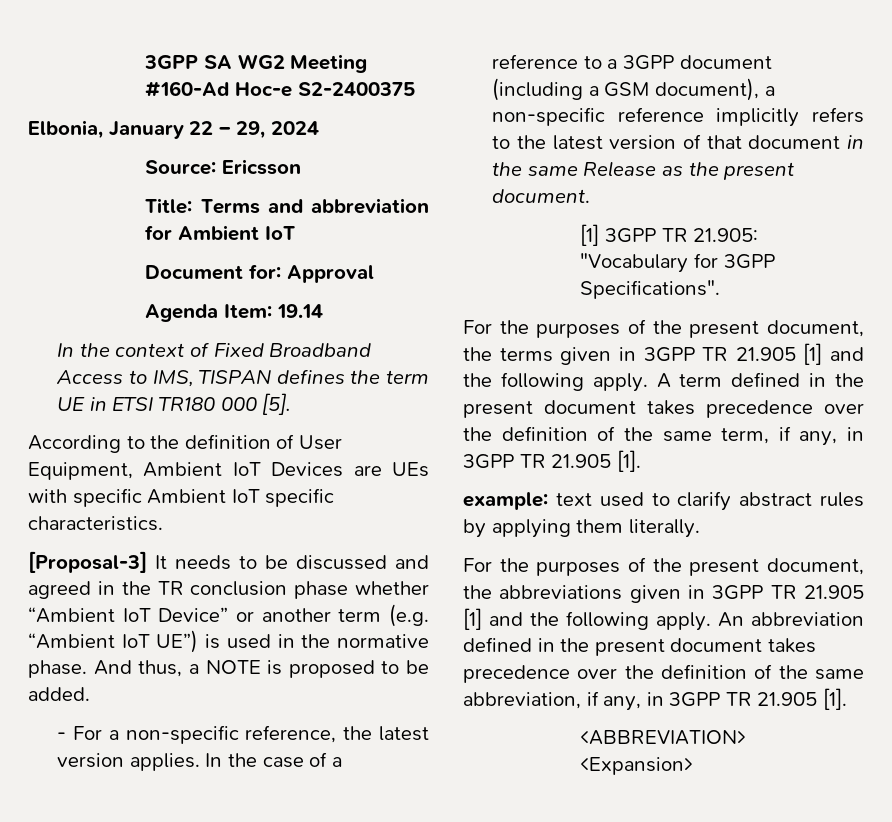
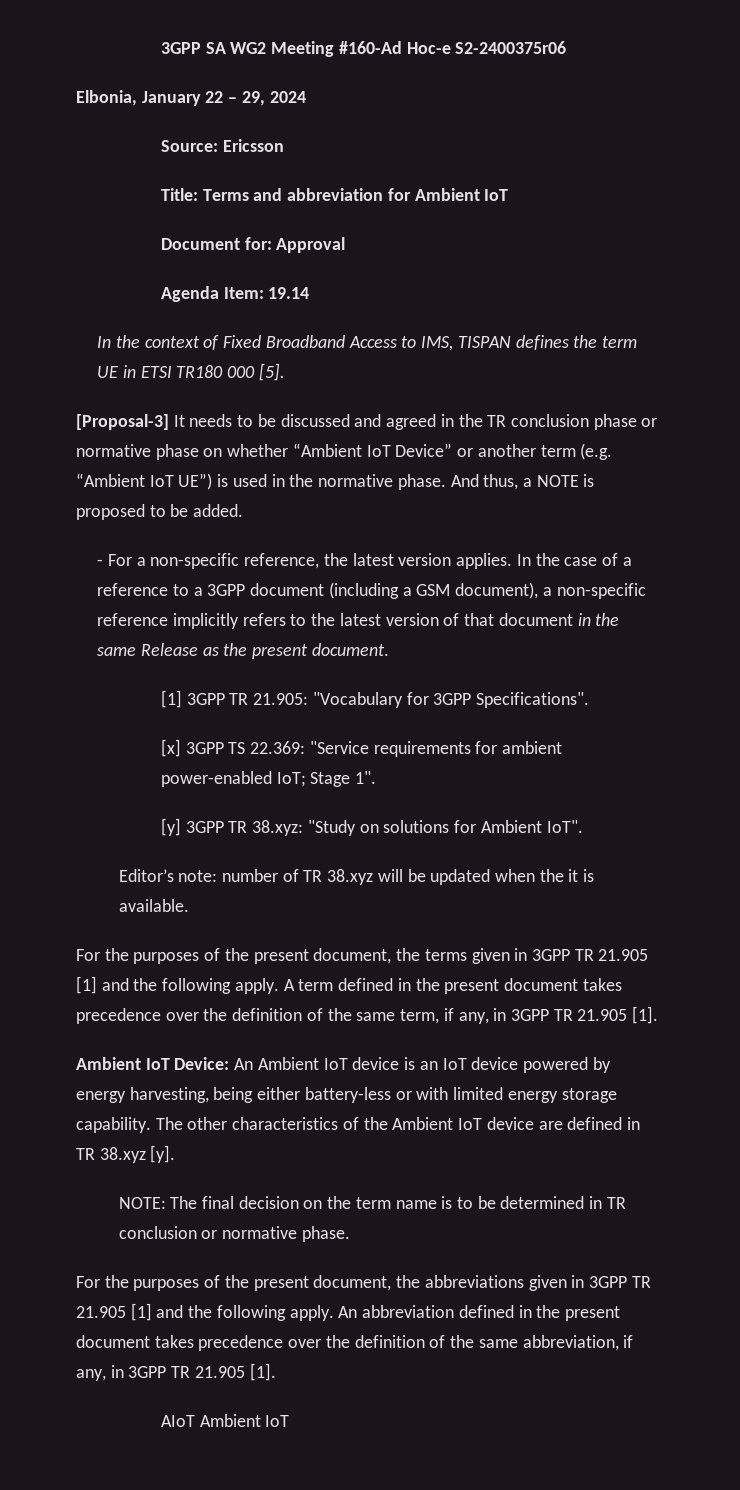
- 3GPP SA WG2 Meeting #160-Ad Hoc-e S2-2400375
+ 3GPP SA WG2 Meeting #160-Ad Hoc-e S2-2400375r06
- According to the definition of User Equipment, Ambient IoT Devices are UEs with specific Ambient IoT specific characteristics.
- [Proposal-3] It needs to be discussed and agreed in the TR conclusion phase whether “Ambient IoT Device” or another term (e.g. “Ambient IoT UE”) is used in the normative phase.
+ [Proposal-3] It needs to be discussed and agreed in the TR conclusion phase or normative phase on whether “Ambient IoT Device” or another term (e.g. “Ambient IoT UE”) is used in the normative phase.
+ [x] 3GPP TS 22.369: "Service requirements for ambient power-enabled IoT; Stage 1".
+ [y] 3GPP TR 38.xyz: "Study on solutions for Ambient IoT".
+ Editor’s note: number of TR 38.xyz will be updated when the it is available.
- example: text used to clarify abstract rules by applying them literally.
+ Ambient IoT Device: An Ambient IoT device is an IoT device powered by energy harvesting, being either battery-less or with limited energy storage capability. The other characteristics of the Ambient IoT device are defined in TR 38.xyz [y].
+ NOTE: The final decision on the term name is to be determined in TR conclusion or normative phase.
- <ABBREVIATION> <Expansion>
+ AIoT Ambient IoT

